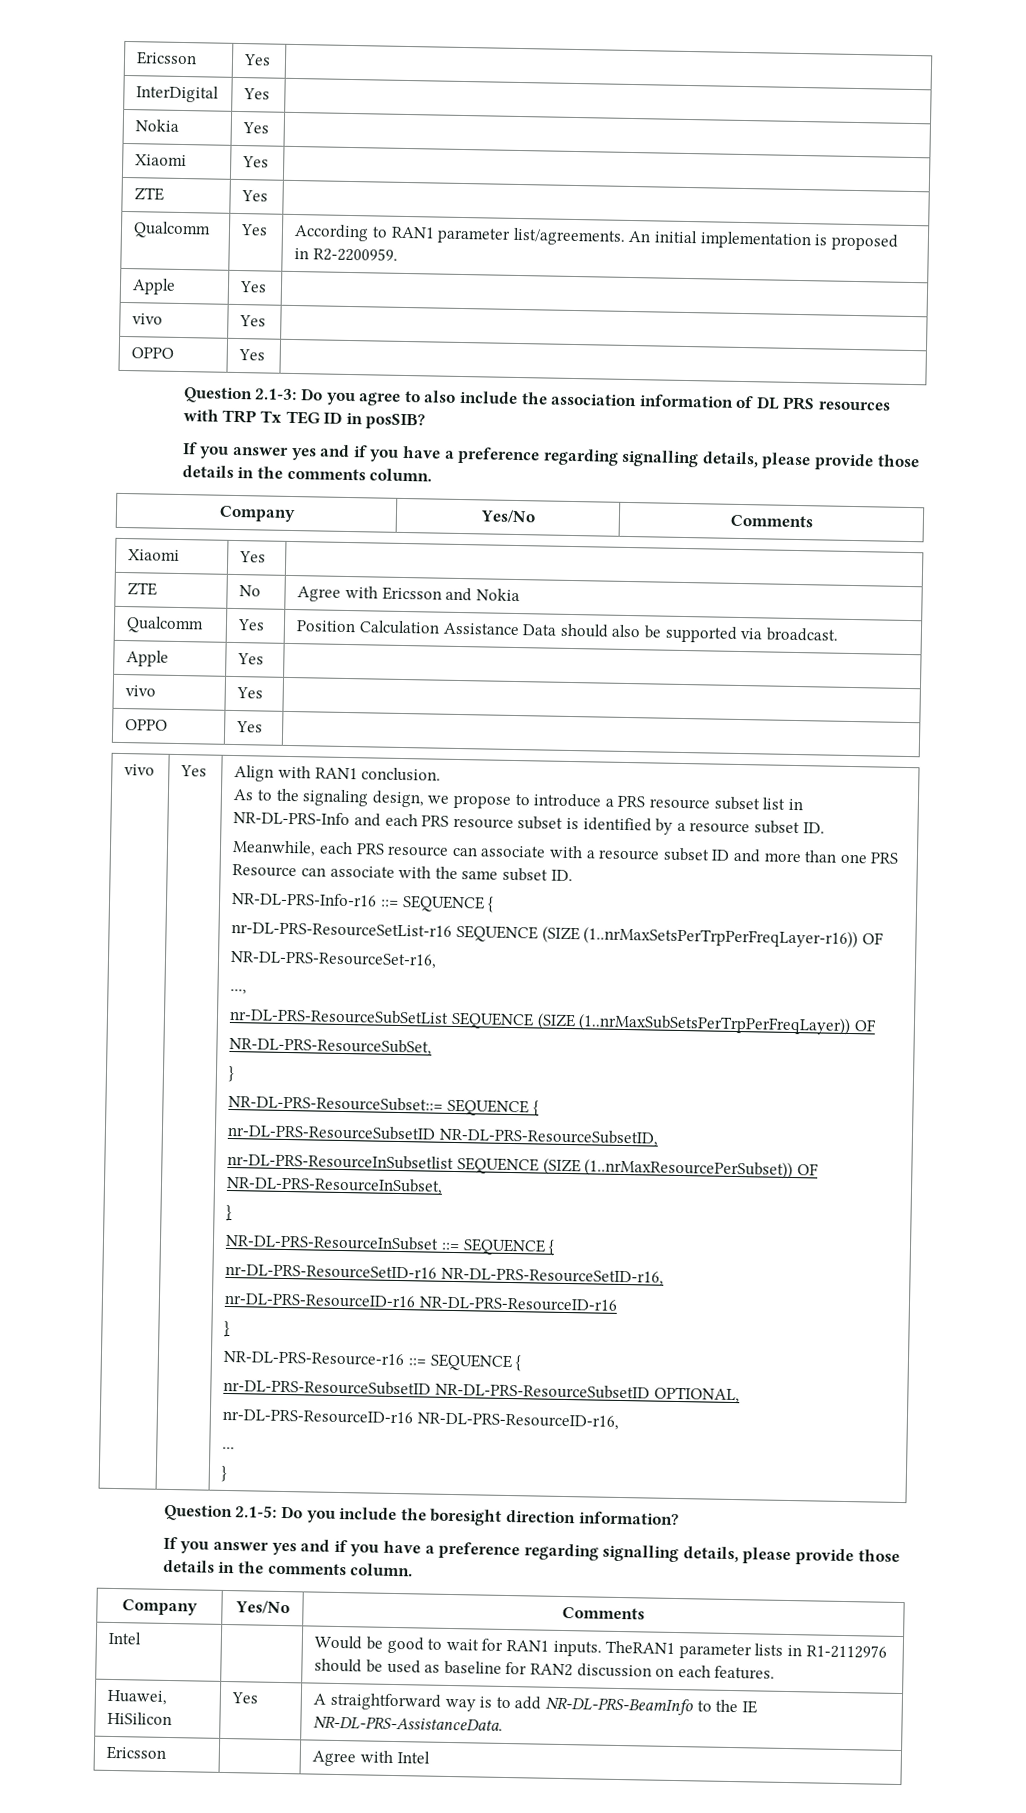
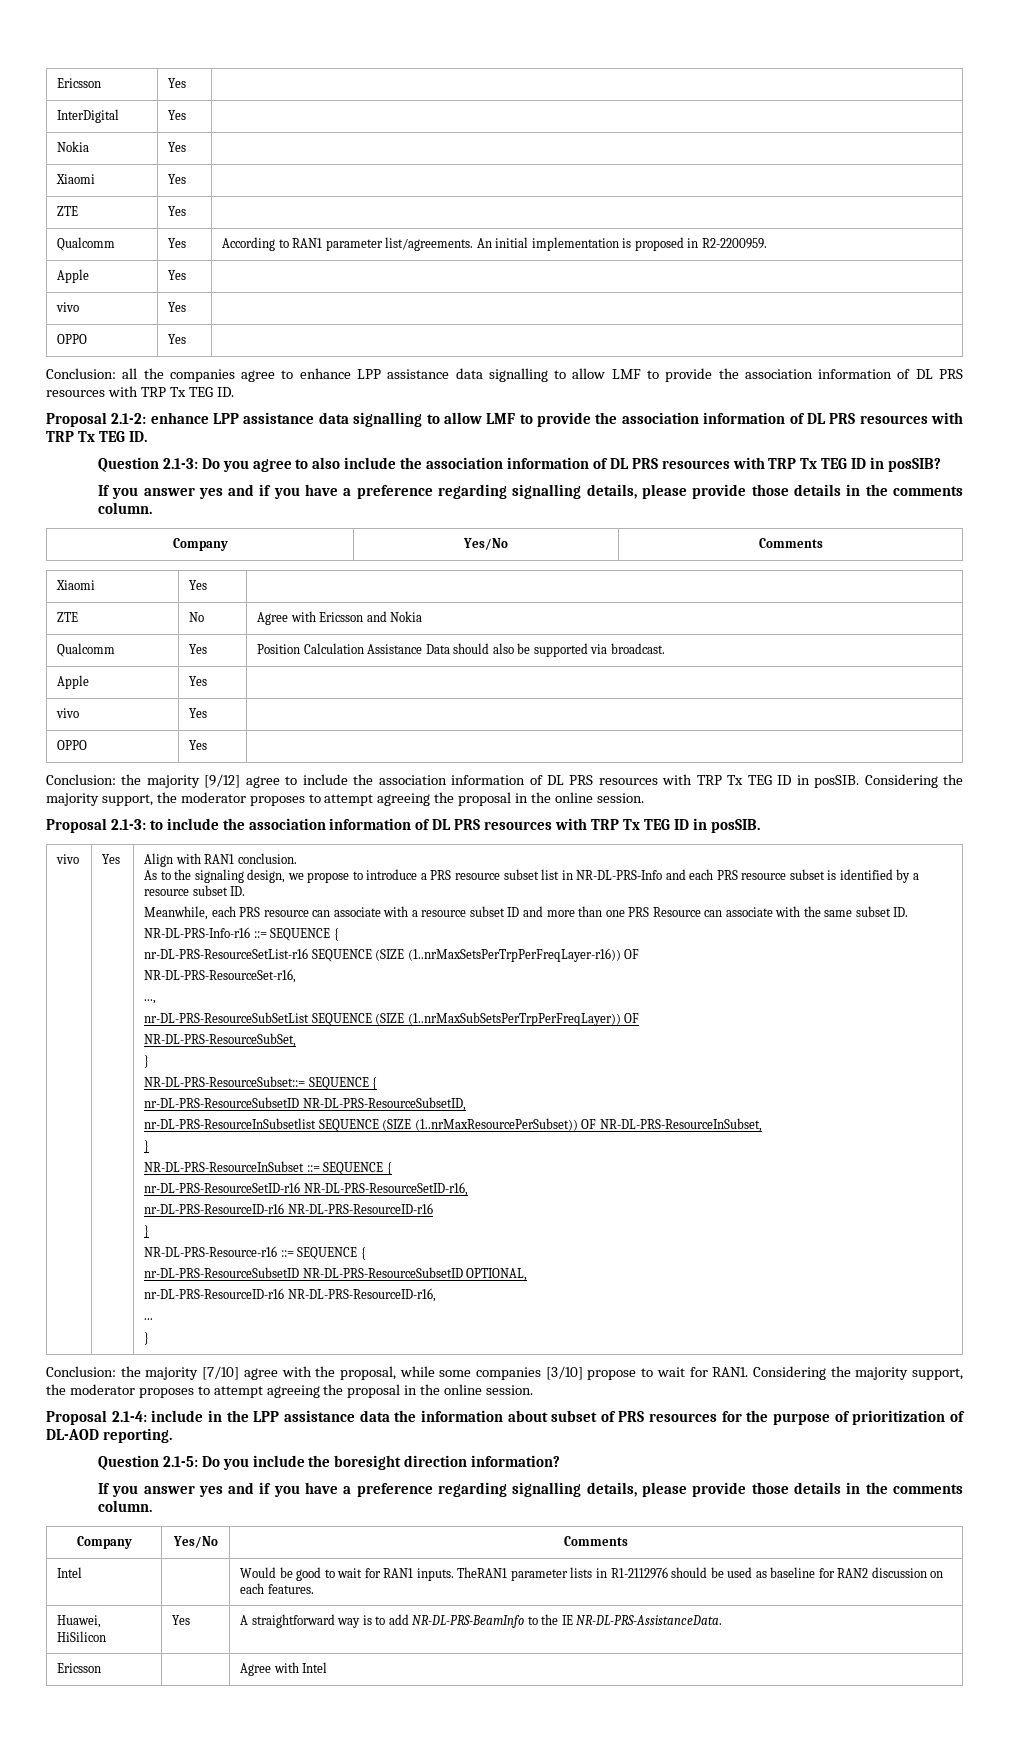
+ Conclusion: all the companies agree to enhance LPP assistance data signalling to allow LMF to provide the association information of DL PRS resources with TRP Tx TEG ID.
+ Proposal 2.1-2: enhance LPP assistance data signalling to allow LMF to provide the association information of DL PRS resources with TRP Tx TEG ID.
+ Conclusion: the majority [9/12] agree to include the association information of DL PRS resources with TRP Tx TEG ID in posSIB. Considering the majority support, the moderator proposes to attempt agreeing the proposal in the online session.
+ Proposal 2.1-3: to include the association information of DL PRS resources with TRP Tx TEG ID in posSIB.
+ Conclusion: the majority [7/10] agree with the proposal, while some companies [3/10] propose to wait for RAN1. Considering the majority support, the moderator proposes to attempt agreeing the proposal in the online session.
+ Proposal 2.1-4: include in the LPP assistance data the information about subset of PRS resources for the purpose of prioritization of DL-AOD reporting.

